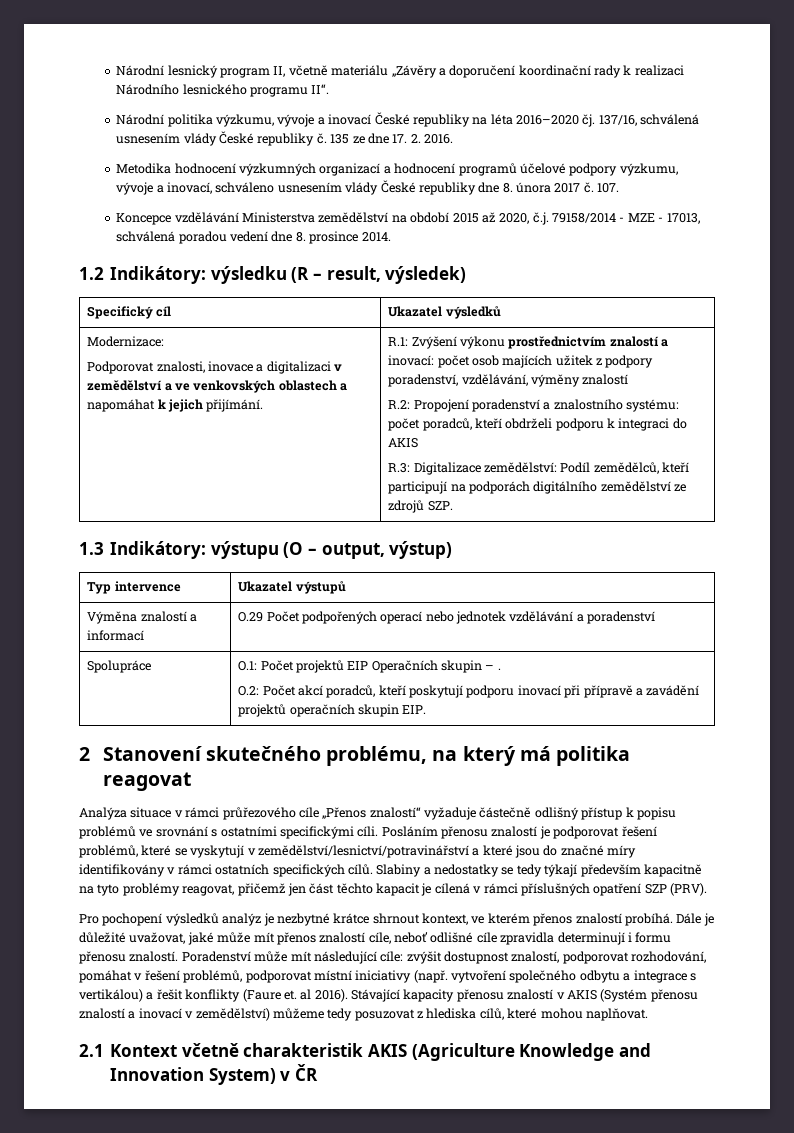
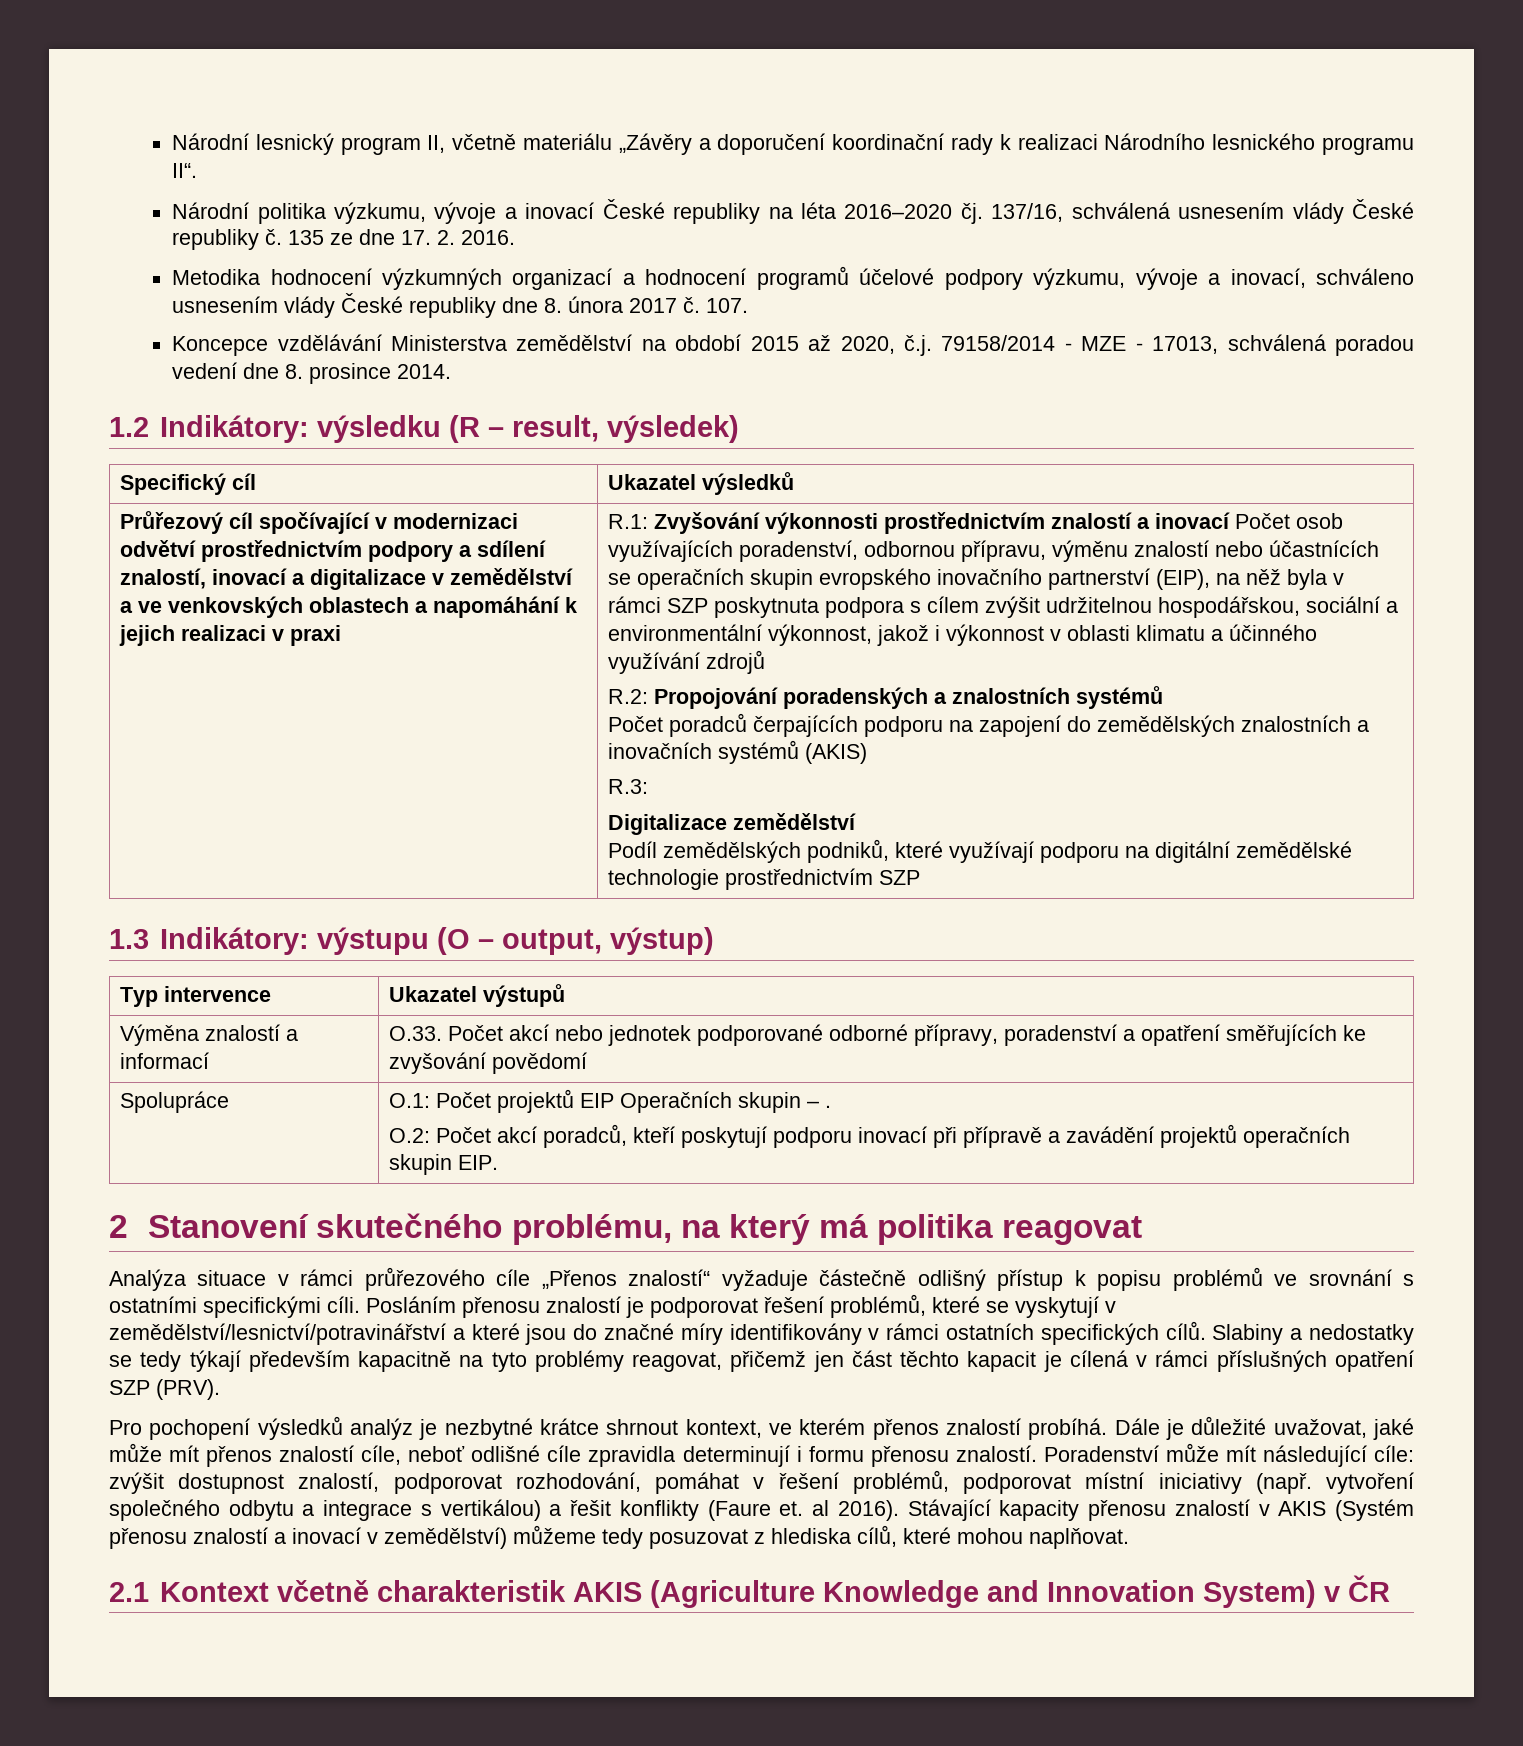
- Modernizace:
- Podporovat znalosti, inovace a digitalizaci v zemědělství a ve venkovských oblastech a napomáhat k jejich přijímání.
+ Průřezový cíl spočívající v modernizaci odvětví prostřednictvím podpory a sdílení znalostí, inovací a digitalizace v zemědělství a ve venkovských oblastech a napomáhání k jejich realizaci v praxi
- R.1: Zvýšení výkonu prostřednictvím znalostí a inovací: počet osob majících užitek z podpory poradenství, vzdělávání, výměny znalostí
- R.2: Propojení poradenství a znalostního systému: počet poradců, kteří obdrželi podporu k integraci do AKIS
- R.3: Digitalizace zemědělství: Podíl zemědělců, kteří participují na podporách digitálního zemědělství ze zdrojů SZP.
+ R.1: Zvyšování výkonnosti prostřednictvím znalostí a inovací Počet osob využívajících poradenství, odbornou přípravu, výměnu znalostí nebo účastnících se operačních skupin evropského inovačního partnerství (EIP), na něž byla v rámci SZP poskytnuta podpora s cílem zvýšit udržitelnou hospodářskou, sociální a environmentální výkonnost, jakož i výkonnost v oblasti klimatu a účinného využívání zdrojů
+ R.2: Propojování poradenských a znalostních systémů
+ Počet poradců čerpajících podporu na zapojení do zemědělských znalostních a inovačních systémů (AKIS)
+ R.3:
+ Digitalizace zemědělství
+ Podíl zemědělských podniků, které využívají podporu na digitální zemědělské technologie prostřednictvím SZP
- Výměna znalostí a informací | O.29 Počet podpořených operací nebo jednotek vzdělávání a poradenství
+ Výměna znalostí a informací | O.33. Počet akcí nebo jednotek podporované odborné přípravy, poradenství a opatření směřujících ke zvyšování povědomí

